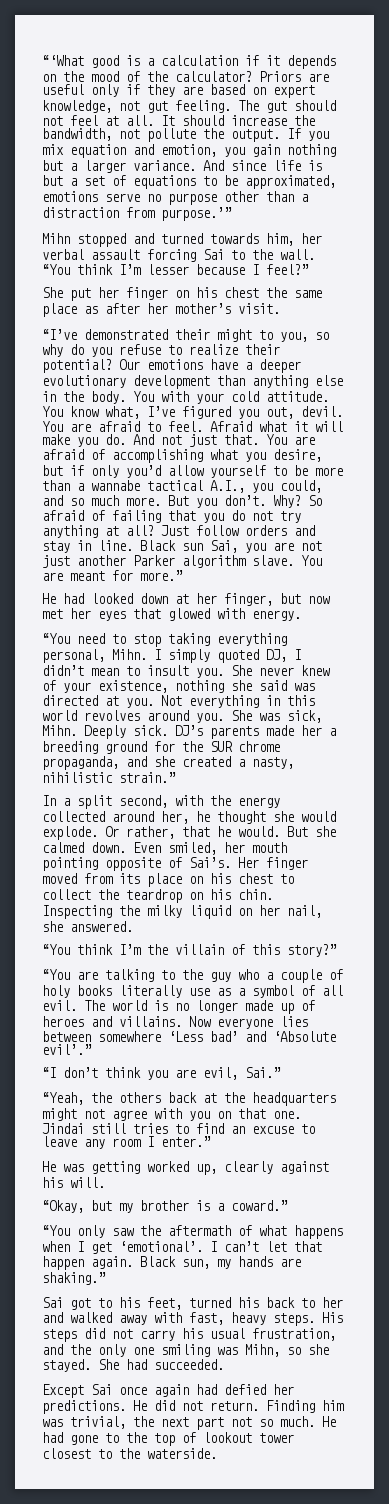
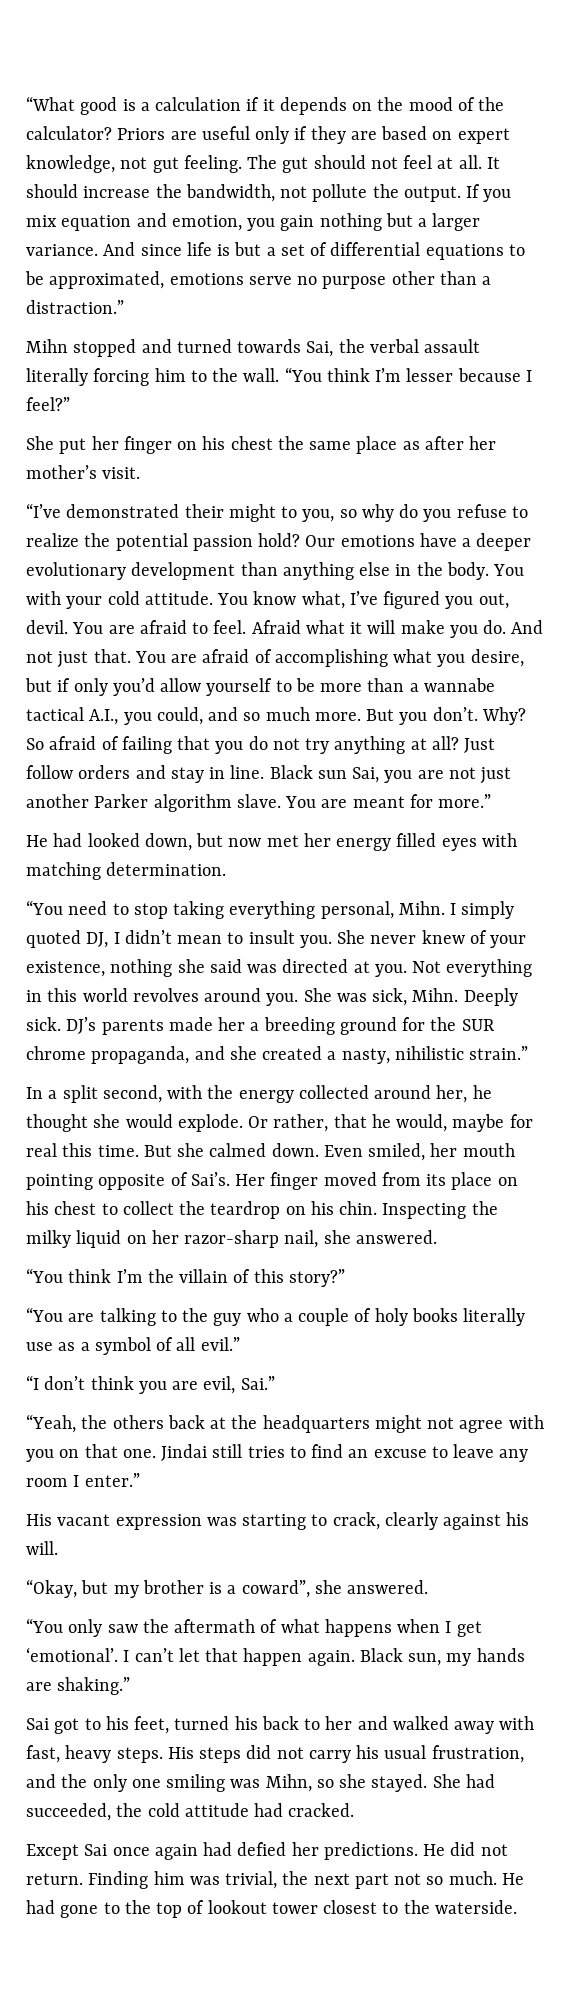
- “‘What good is a calculation if it depends on the mood of the calculator?
+ “What good is a calculation if it depends on the mood of the calculator?
- And since life is but a set of equations to be approximated, emotions serve no purpose other than a distraction from purpose.’”
+ And since life is but a set of differential equations to be approximated, emotions serve no purpose other than a distraction.”
- Mihn stopped and turned towards him, her verbal assault forcing Sai to the wall.
+ Mihn stopped and turned towards Sai, the verbal assault literally forcing him to the wall.
- “I’ve demonstrated their might to you, so why do you refuse to realize their potential?
+ “I’ve demonstrated their might to you, so why do you refuse to realize the potential passion hold?
- He had looked down at her finger, but now met her eyes that glowed with energy.
+ He had looked down, but now met her energy filled eyes with matching determination.
- Or rather, that he would.
+ Or rather, that he would, maybe for real this time.
- Inspecting the milky liquid on her nail, she answered.
+ Inspecting the milky liquid on her razor-sharp nail, she answered.
- “You are talking to the guy who a couple of holy books literally use as a symbol of all evil. The world is no longer made up of heroes and villains. Now everyone lies between somewhere ‘Less bad’ and ‘Absolute evil’.”
+ “You are talking to the guy who a couple of holy books literally use as a symbol of all evil.”
- He was getting worked up, clearly against his will.
+ His vacant expression was starting to crack, clearly against his will.
- “Okay, but my brother is a coward.”
+ “Okay, but my brother is a coward”, she answered.
- She had succeeded.
+ She had succeeded, the cold attitude had cracked.

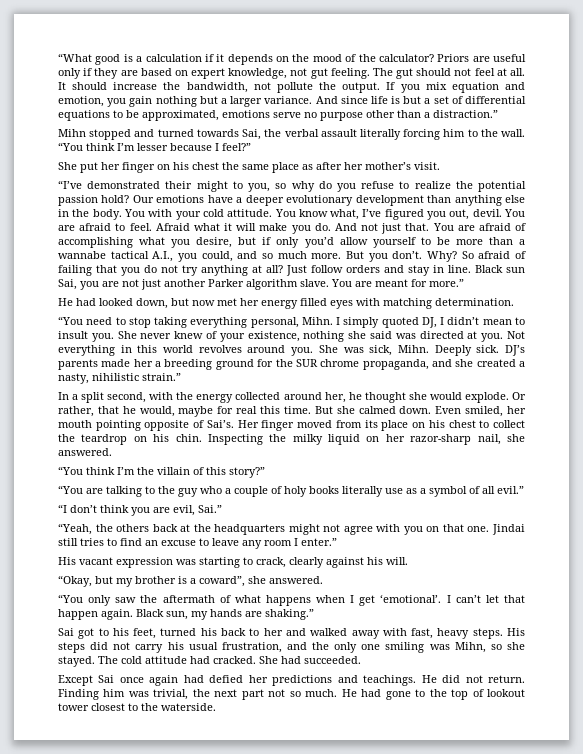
- She had succeeded, the cold attitude had cracked.
+ The cold attitude had cracked. She had succeeded.
- Except Sai once again had defied her predictions.
+ Except Sai once again had defied her predictions and teachings.

